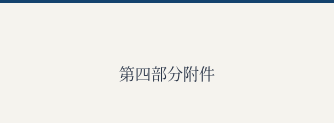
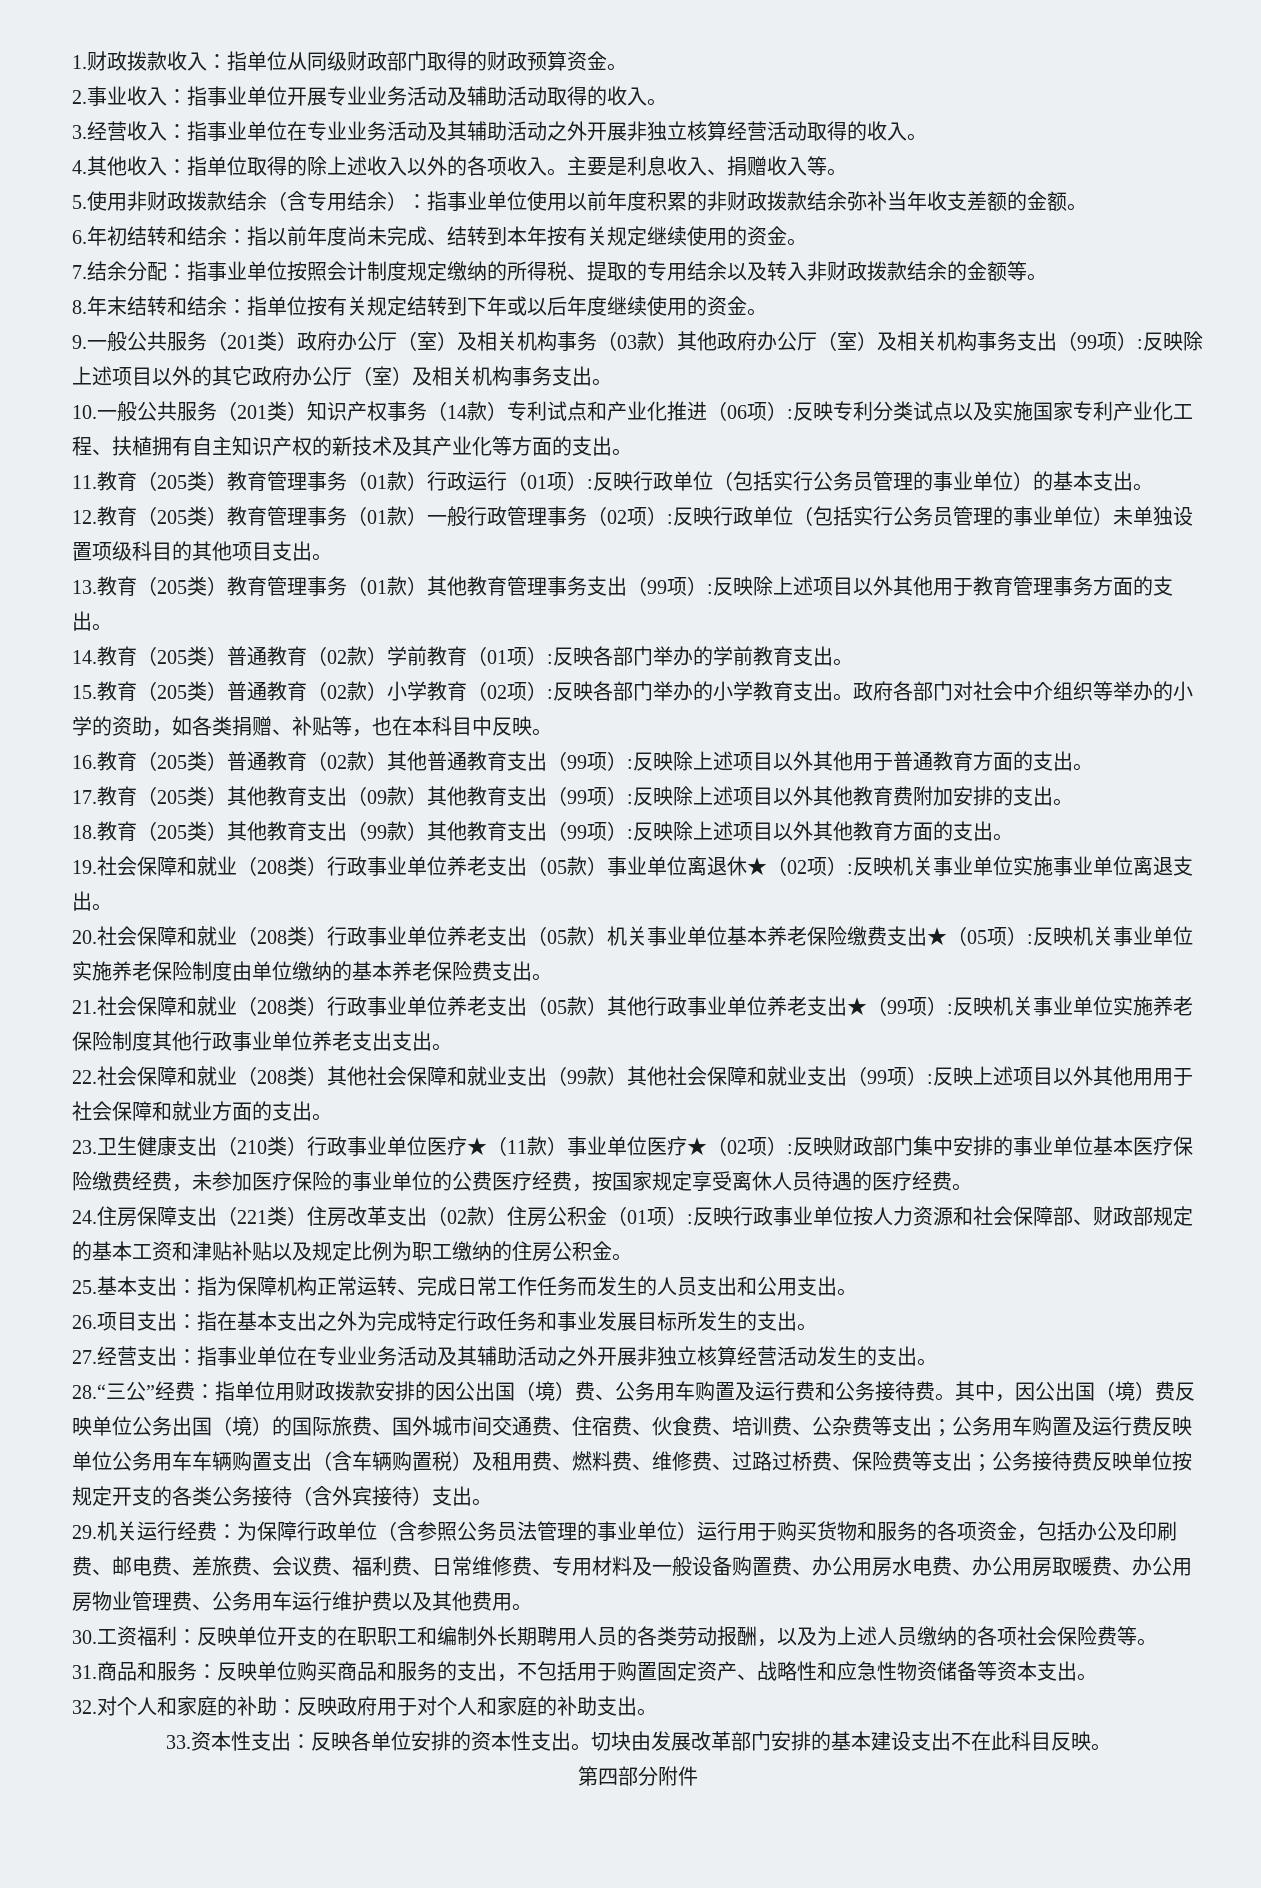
+ 1.财政拨款收入：指单位从同级财政部门取得的财政预算资金。
+ 2.事业收入：指事业单位开展专业业务活动及辅助活动取得的收入。
+ 3.经营收入：指事业单位在专业业务活动及其辅助活动之外开展非独立核算经营活动取得的收入。
+ 4.其他收入：指单位取得的除上述收入以外的各项收入。主要是利息收入、捐赠收入等。
+ 5.使用非财政拨款结余（含专用结余）：指事业单位使用以前年度积累的非财政拨款结余弥补当年收支差额的金额。
+ 6.年初结转和结余：指以前年度尚未完成、结转到本年按有关规定继续使用的资金。
+ 7.结余分配：指事业单位按照会计制度规定缴纳的所得税、提取的专用结余以及转入非财政拨款结余的金额等。
+ 8.年末结转和结余：指单位按有关规定结转到下年或以后年度继续使用的资金。
+ 9.一般公共服务（201类）政府办公厅（室）及相关机构事务（03款）其他政府办公厅（室）及相关机构事务支出（99项）:反映除上述项目以外的其它政府办公厅（室）及相关机构事务支出。
+ 10.一般公共服务（201类）知识产权事务（14款）专利试点和产业化推进（06项）:反映专利分类试点以及实施国家专利产业化工程、扶植拥有自主知识产权的新技术及其产业化等方面的支出。
+ 11.教育（205类）教育管理事务（01款）行政运行（01项）:反映行政单位（包括实行公务员管理的事业单位）的基本支出。
+ 12.教育（205类）教育管理事务（01款）一般行政管理事务（02项）:反映行政单位（包括实行公务员管理的事业单位）未单独设置项级科目的其他项目支出。
+ 13.教育（205类）教育管理事务（01款）其他教育管理事务支出（99项）:反映除上述项目以外其他用于教育管理事务方面的支出。
+ 14.教育（205类）普通教育（02款）学前教育（01项）:反映各部门举办的学前教育支出。
+ 15.教育（205类）普通教育（02款）小学教育（02项）:反映各部门举办的小学教育支出。政府各部门对社会中介组织等举办的小学的资助，如各类捐赠、补贴等，也在本科目中反映。
+ 16.教育（205类）普通教育（02款）其他普通教育支出（99项）:反映除上述项目以外其他用于普通教育方面的支出。
+ 17.教育（205类）其他教育支出（09款）其他教育支出（99项）:反映除上述项目以外其他教育费附加安排的支出。
+ 18.教育（205类）其他教育支出（99款）其他教育支出（99项）:反映除上述项目以外其他教育方面的支出。
+ 19.社会保障和就业（208类）行政事业单位养老支出（05款）事业单位离退休★（02项）:反映机关事业单位实施事业单位离退支出。
+ 20.社会保障和就业（208类）行政事业单位养老支出（05款）机关事业单位基本养老保险缴费支出★（05项）:反映机关事业单位实施养老保险制度由单位缴纳的基本养老保险费支出。
+ 21.社会保障和就业（208类）行政事业单位养老支出（05款）其他行政事业单位养老支出★（99项）:反映机关事业单位实施养老保险制度其他行政事业单位养老支出支出。
+ 22.社会保障和就业（208类）其他社会保障和就业支出（99款）其他社会保障和就业支出（99项）:反映上述项目以外其他用用于社会保障和就业方面的支出。
+ 23.卫生健康支出（210类）行政事业单位医疗★（11款）事业单位医疗★（02项）:反映财政部门集中安排的事业单位基本医疗保险缴费经费，未参加医疗保险的事业单位的公费医疗经费，按国家规定享受离休人员待遇的医疗经费。
+ 24.住房保障支出（221类）住房改革支出（02款）住房公积金（01项）:反映行政事业单位按人力资源和社会保障部、财政部规定的基本工资和津贴补贴以及规定比例为职工缴纳的住房公积金。
+ 25.基本支出：指为保障机构正常运转、完成日常工作任务而发生的人员支出和公用支出。
+ 26.项目支出：指在基本支出之外为完成特定行政任务和事业发展目标所发生的支出。
+ 27.经营支出：指事业单位在专业业务活动及其辅助活动之外开展非独立核算经营活动发生的支出。
+ 28.“三公”经费：指单位用财政拨款安排的因公出国（境）费、公务用车购置及运行费和公务接待费。其中，因公出国（境）费反映单位公务出国（境）的国际旅费、国外城市间交通费、住宿费、伙食费、培训费、公杂费等支出；公务用车购置及运行费反映单位公务用车车辆购置支出（含车辆购置税）及租用费、燃料费、维修费、过路过桥费、保险费等支出；公务接待费反映单位按规定开支的各类公务接待（含外宾接待）支出。
+ 29.机关运行经费：为保障行政单位（含参照公务员法管理的事业单位）运行用于购买货物和服务的各项资金，包括办公及印刷费、邮电费、差旅费、会议费、福利费、日常维修费、专用材料及一般设备购置费、办公用房水电费、办公用房取暖费、办公用房物业管理费、公务用车运行维护费以及其他费用。
+ 30.工资福利：反映单位开支的在职职工和编制外长期聘用人员的各类劳动报酬，以及为上述人员缴纳的各项社会保险费等。
+ 31.商品和服务：反映单位购买商品和服务的支出，不包括用于购置固定资产、战略性和应急性物资储备等资本支出。
+ 32.对个人和家庭的补助：反映政府用于对个人和家庭的补助支出。
+ 33.资本性支出：反映各单位安排的资本性支出。切块由发展改革部门安排的基本建设支出不在此科目反映。

